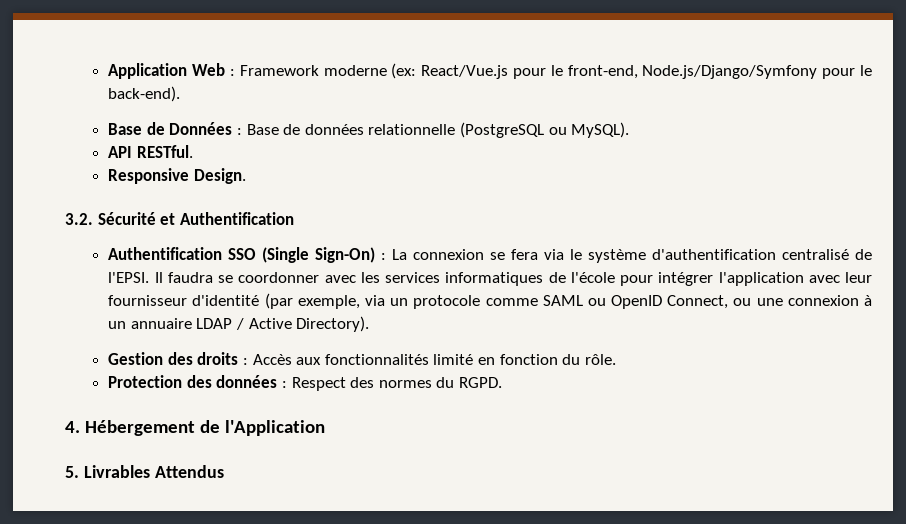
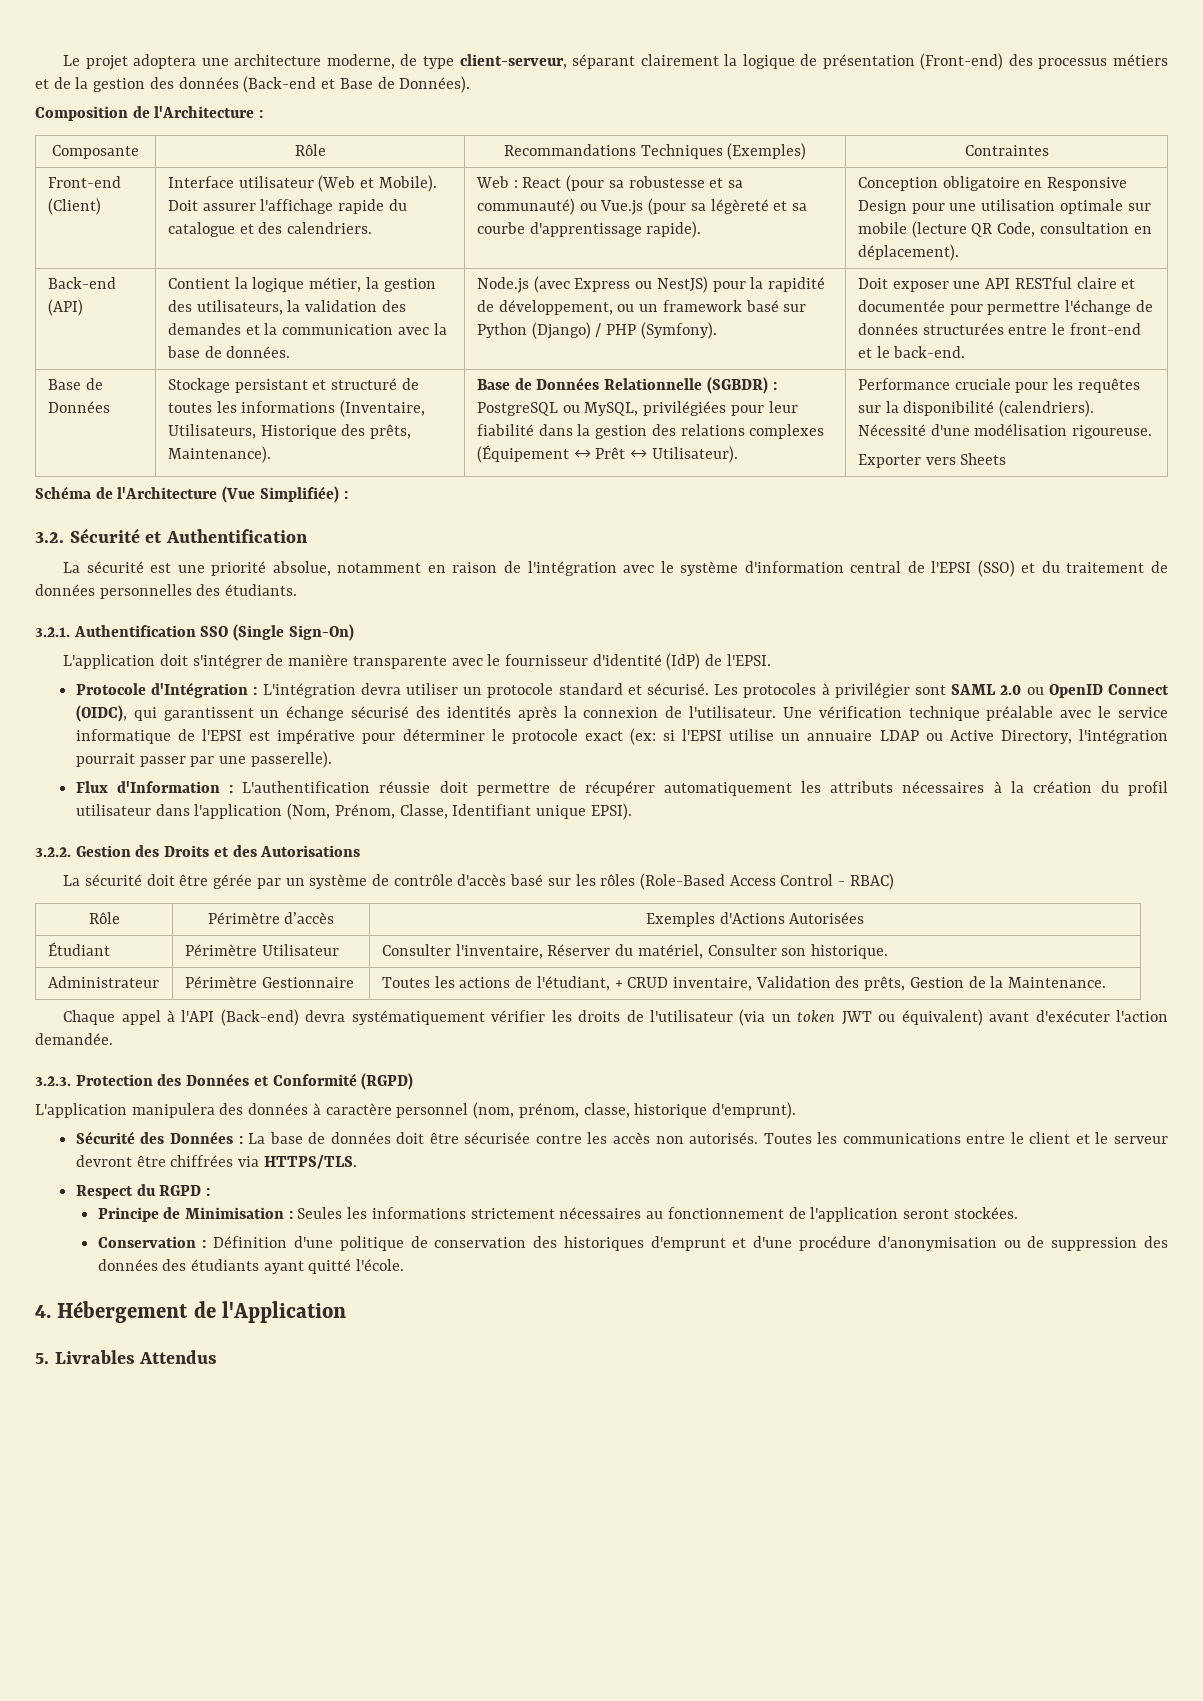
- Application Web : Framework moderne (ex: React/Vue.js pour le front-end, Node.js/Django/Symfony pour le back-end).
- Base de Données : Base de données relationnelle (PostgreSQL ou MySQL).
- API RESTful.
- Responsive Design.
+ Le projet adoptera une architecture moderne, de type client-serveur, séparant clairement la logique de présentation (Front-end) des processus métiers et de la gestion des données (Back-end et Base de Données).
+ Composition de l'Architecture :
+ Composante | Rôle | Recommandations Techniques (Exemples) | Contraintes
+ Front-end (Client) | Interface utilisateur (Web et Mobile). Doit assurer l'affichage rapide du catalogue et des calendriers. | Web : React (pour sa robustesse et sa communauté) ou Vue.js (pour sa légèreté et sa courbe d'apprentissage rapide). | Conception obligatoire en Responsive Design pour une utilisation optimale sur mobile (lecture QR Code, consultation en déplacement).
+ Back-end (API) | Contient la logique métier, la gestion des utilisateurs, la validation des demandes et la communication avec la base de données. | Node.js (avec Express ou NestJS) pour la rapidité de développement, ou un framework basé sur Python (Django) / PHP (Symfony). | Doit exposer une API RESTful claire et documentée pour permettre l'échange de données structurées entre le front-end et le back-end.
+ Base de Données | Stockage persistant et structuré de toutes les informations (Inventaire, Utilisateurs, Historique des prêts, Maintenance). | Base de Données Relationnelle (SGBDR) : PostgreSQL ou MySQL, privilégiées pour leur fiabilité dans la gestion des relations complexes (Équipement ↔ Prêt ↔ Utilisateur). | Performance cruciale pour les requêtes sur la disponibilité (calendriers). Nécessité d'une modélisation rigoureuse.
+ Exporter vers Sheets
+ Schéma de l'Architecture (Vue Simplifiée) :
  3.2. Sécurité et Authentification
- Authentification SSO (Single Sign-On) : La connexion se fera via le système d'authentification centralisé de l'EPSI. Il faudra se coordonner avec les services informatiques de l'école pour intégrer l'application avec leur fournisseur d'identité (par exemple, via un protocole comme SAML ou OpenID Connect, ou une connexion à un annuaire LDAP / Active Directory).
- Gestion des droits : Accès aux fonctionnalités limité en fonction du rôle.
- Protection des données : Respect des normes du RGPD.
+ La sécurité est une priorité absolue, notamment en raison de l'intégration avec le système d'information central de l'EPSI (SSO) et du traitement de données personnelles des étudiants.
+ 3.2.1. Authentification SSO (Single Sign-On)
+ L'application doit s'intégrer de manière transparente avec le fournisseur d'identité (IdP) de l'EPSI.
+ Protocole d'Intégration : L'intégration devra utiliser un protocole standard et sécurisé. Les protocoles à privilégier sont SAML 2.0 ou OpenID Connect (OIDC), qui garantissent un échange sécurisé des identités après la connexion de l'utilisateur. Une vérification technique préalable avec le service informatique de l'EPSI est impérative pour déterminer le protocole exact (ex: si l'EPSI utilise un annuaire LDAP ou Active Directory, l'intégration pourrait passer par une passerelle).
+ Flux d'Information : L'authentification réussie doit permettre de récupérer automatiquement les attributs nécessaires à la création du profil utilisateur dans l'application (Nom, Prénom, Classe, Identifiant unique EPSI).
+ 3.2.2. Gestion des Droits et des Autorisations
+ La sécurité doit être gérée par un système de contrôle d'accès basé sur les rôles (Role-Based Access Control - RBAC)
+ Rôle | Périmètre d’accès | Exemples d'Actions Autorisées
+ Étudiant | Périmètre Utilisateur | Consulter l'inventaire, Réserver du matériel, Consulter son historique.
+ Administrateur | Périmètre Gestionnaire | Toutes les actions de l'étudiant, + CRUD inventaire, Validation des prêts, Gestion de la Maintenance.
+ Chaque appel à l'API (Back-end) devra systématiquement vérifier les droits de l'utilisateur (via un token JWT ou équivalent) avant d'exécuter l'action demandée.
+ 3.2.3. Protection des Données et Conformité (RGPD)
+ L'application manipulera des données à caractère personnel (nom, prénom, classe, historique d'emprunt).
+ Sécurité des Données : La base de données doit être sécurisée contre les accès non autorisés. Toutes les communications entre le client et le serveur devront être chiffrées via HTTPS/TLS.
+ Respect du RGPD :
+ Principe de Minimisation : Seules les informations strictement nécessaires au fonctionnement de l'application seront stockées.
+ Conservation : Définition d'une politique de conservation des historiques d'emprunt et d'une procédure d'anonymisation ou de suppression des données des étudiants ayant quitté l'école.

